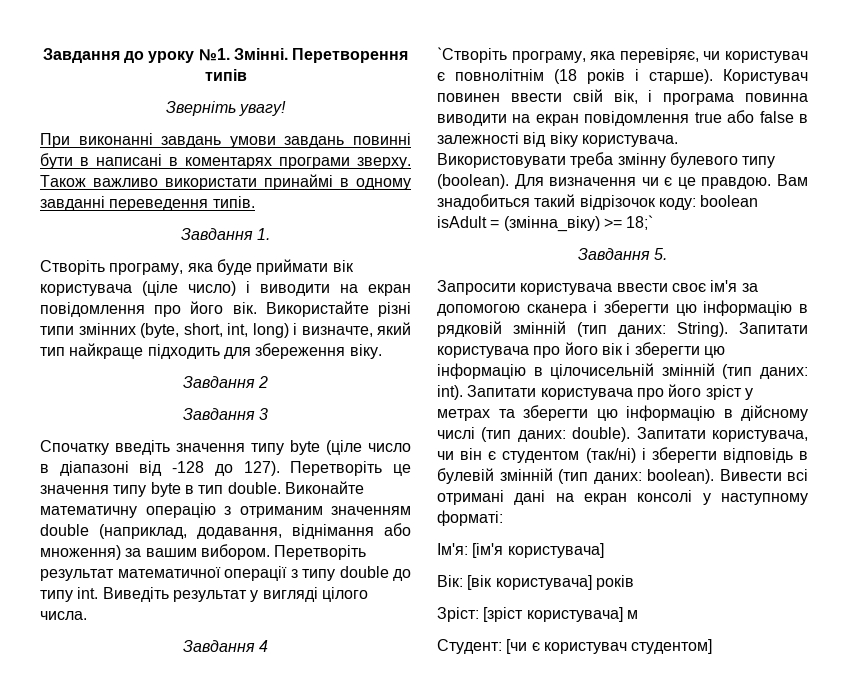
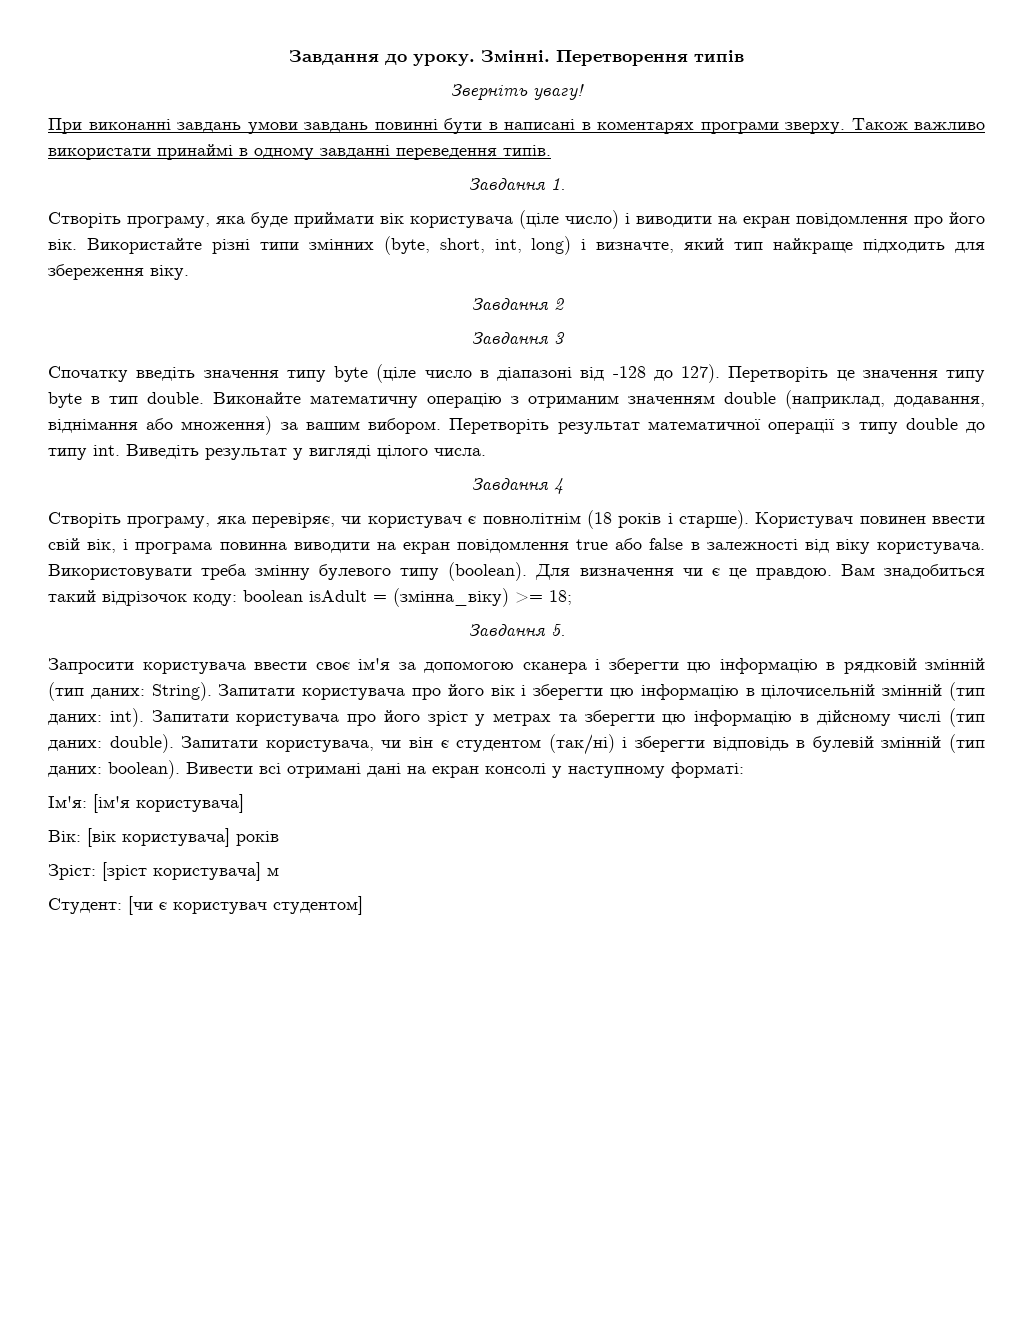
- Завдання до уроку №1.
+ Завдання до уроку.
- `Створіть програму, яка перевіряє, чи користувач є повнолітнім (18 років і старше).
+ Створіть програму, яка перевіряє, чи користувач є повнолітнім (18 років і старше).
- Вам знадобиться такий відрізочок коду: boolean isAdult = (змінна_віку) >= 18;`
+ Вам знадобиться такий відрізочок коду: boolean isAdult = (змінна_віку) >= 18;

